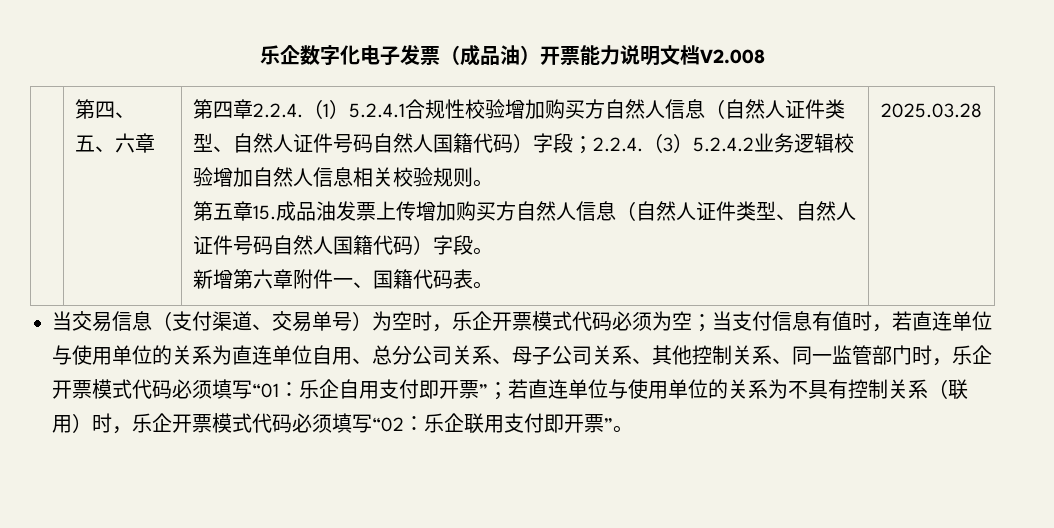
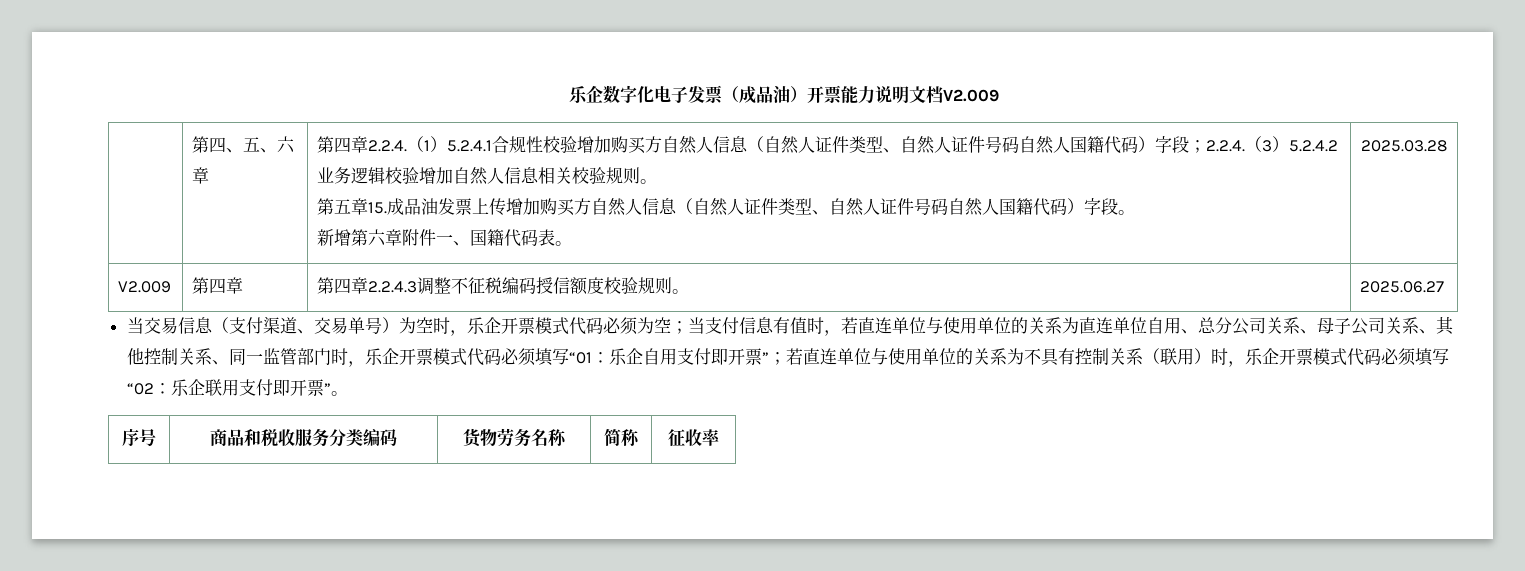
- 乐企数字化电子发票（成品油）开票能力说明文档V2.008
+ 乐企数字化电子发票（成品油）开票能力说明文档V2.009
+ V2.009 | 第四章 | 第四章2.2.4.3调整不征税编码授信额度校验规则。 | 2025.06.27
+ 序号 | 商品和税收服务分类编码 | 货物劳务名称 | 简称 | 征收率

